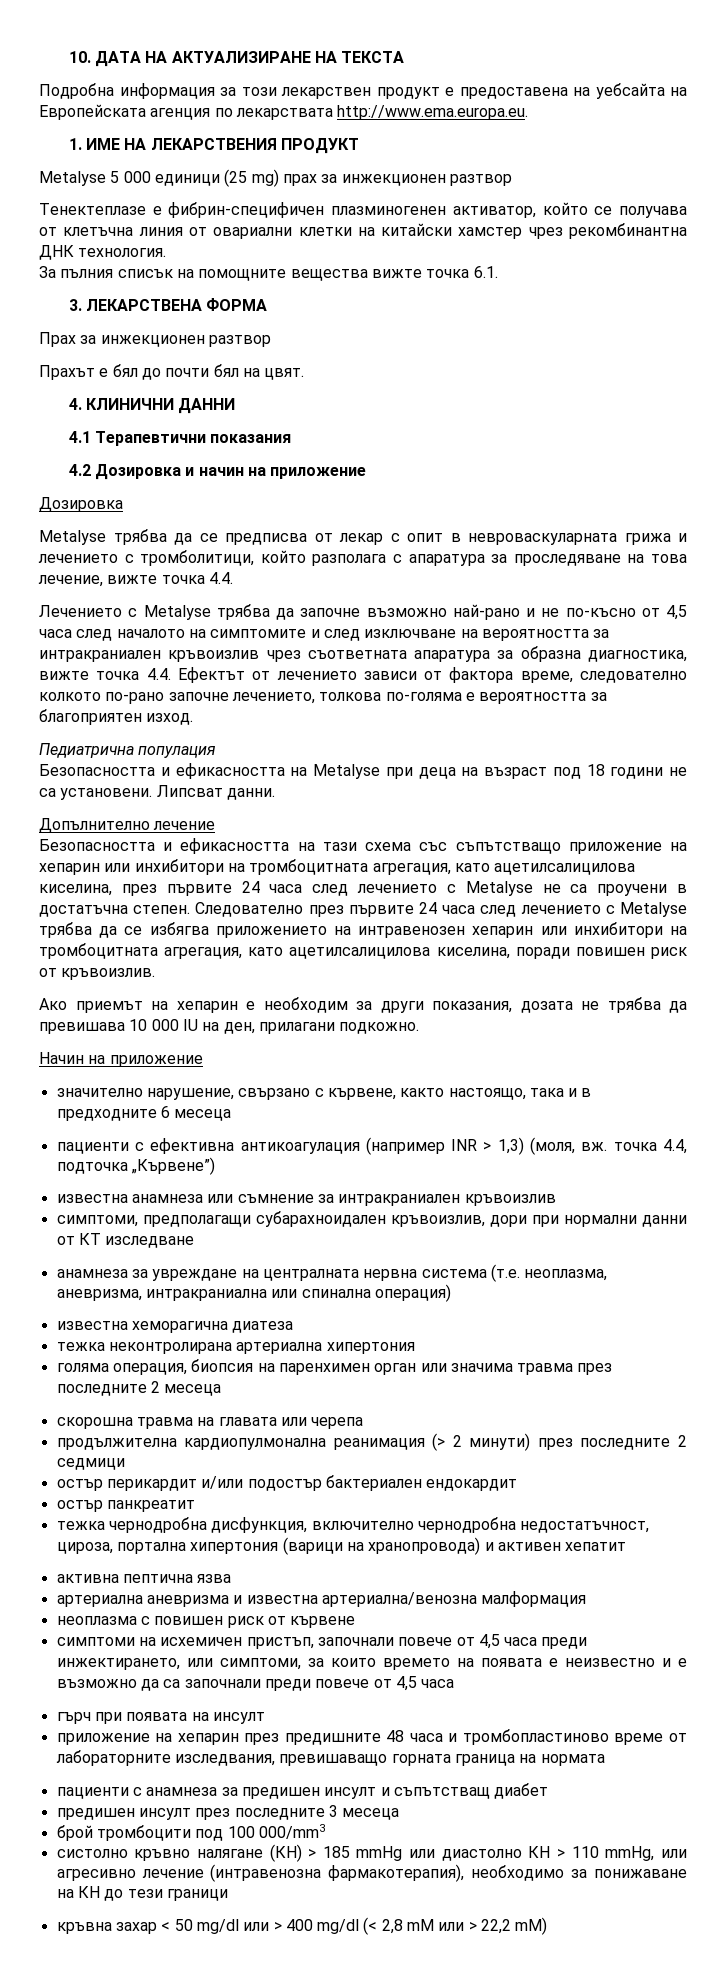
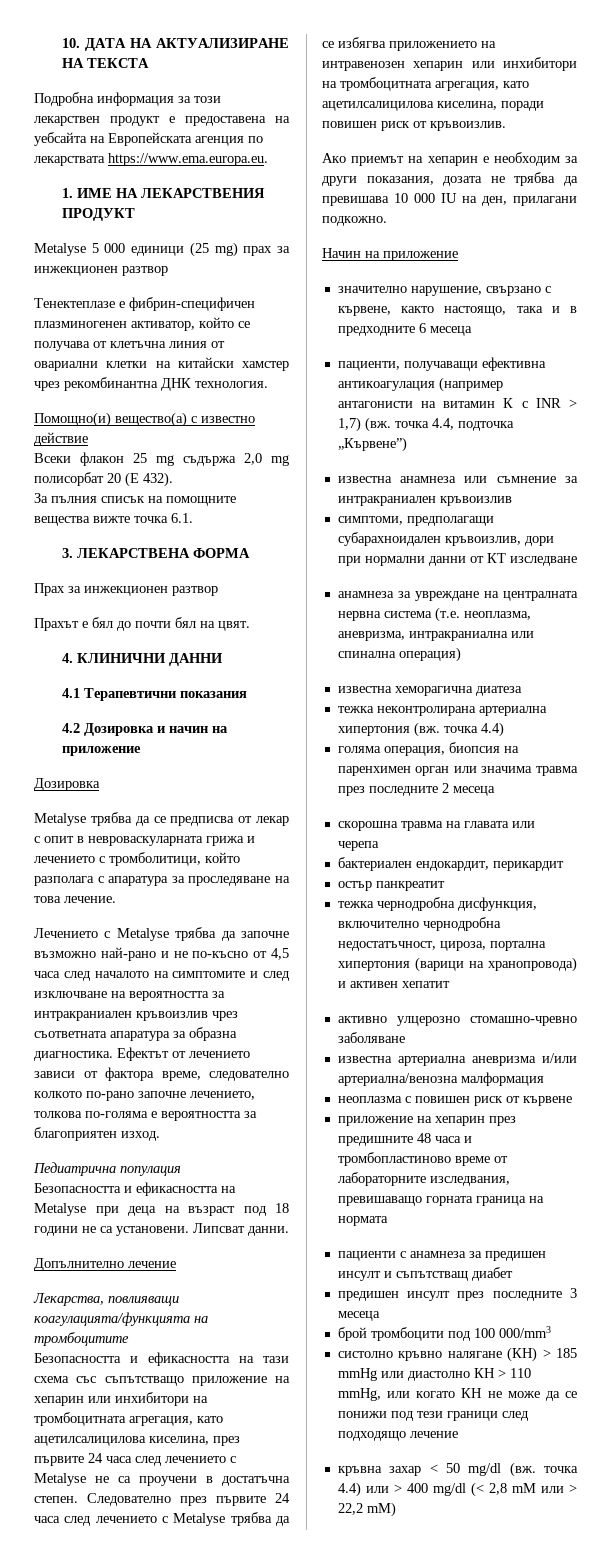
- Подробна информация за този лекарствен продукт е предоставена на уебсайта на Европейската агенция по лекарствата http://www.ema.europa.eu.
+ Подробна информация за този лекарствен продукт е предоставена на уебсайта на Европейската агенция по лекарствата https://www.ema.europa.eu.
+ Помощно(и) вещество(а) с известно действие
+ Всеки флакон 25 mg съдържа 2,0 mg полисорбат 20 (Е 432).
- Metalyse трябва да се предписва от лекар с опит в невроваскуларната грижа и лечението с тромболитици, който разполага с апаратура за проследяване на това лечение, вижте точка 4.4.
+ Metalyse трябва да се предписва от лекар с опит в невроваскуларната грижа и лечението с тромболитици, който разполага с апаратура за проследяване на това лечение.
- Лечението с Metalyse трябва да започне възможно най-рано и не по-късно от 4,5 часа след началото на симптомите и след изключване на вероятността за интракраниален кръвоизлив чрез съответната апаратура за образна диагностика, вижте точка 4.4. Ефектът от лечението зависи от фактора време, следователно колкото по-рано започне лечението, толкова по-голяма е вероятността за благоприятен изход.
+ Лечението с Metalyse трябва да започне възможно най-рано и не по-късно от 4,5 часа след началото на симптомите и след изключване на вероятността за интракраниален кръвоизлив чрез съответната апаратура за образна диагностика. Ефектът от лечението зависи от фактора време, следователно колкото по-рано започне лечението, толкова по-голяма е вероятността за благоприятен изход.
+ Лекарства, повлияващи коагулацията/функцията на тромбоцитите
- пациенти с ефективна антикоагулация (например INR > 1,3) (моля, вж. точка 4.4, подточка „Кървене”)
+ пациенти, получаващи ефективна антикоагулация (например антагонисти на витамин К с INR > 1,7) (вж. точка 4.4, подточка „Кървене”)
- тежка неконтролирана артериална хипертония
+ тежка неконтролирана артериална хипертония (вж. точка 4.4)
- продължителна кардиопулмонална реанимация (> 2 минути) през последните 2 седмици
- остър перикардит и/или подостър бактериален ендокардит
+ бактериален ендокардит, перикардит
- активна пептична язва
- артериална аневризма и известна артериална/венозна малформация
+ активно улцерозно стомашно-чревно заболяване
+ известна артериална аневризма и/или артериална/венозна малформация
- симптоми на исхемичен пристъп, започнали повече от 4,5 часа преди инжектирането, или симптоми, за които времето на появата е неизвестно и е възможно да са започнали преди повече от 4,5 часа
- гърч при появата на инсулт
- систолно кръвно налягане (КН) > 185 mmHg или диастолно КН > 110 mmHg, или агресивно лечение (интравенозна фармакотерапия), необходимо за понижаване на КН до тези граници
+ систолно кръвно налягане (КН) > 185 mmHg или диастолно КН > 110 mmHg, или когато КН не може да се понижи под тези граници след подходящо лечение
- кръвна захар < 50 mg/dl или > 400 mg/dl (< 2,8 mM или > 22,2 mM)
+ кръвна захар < 50 mg/dl (вж. точка 4.4) или > 400 mg/dl (< 2,8 mM или > 22,2 mM)

